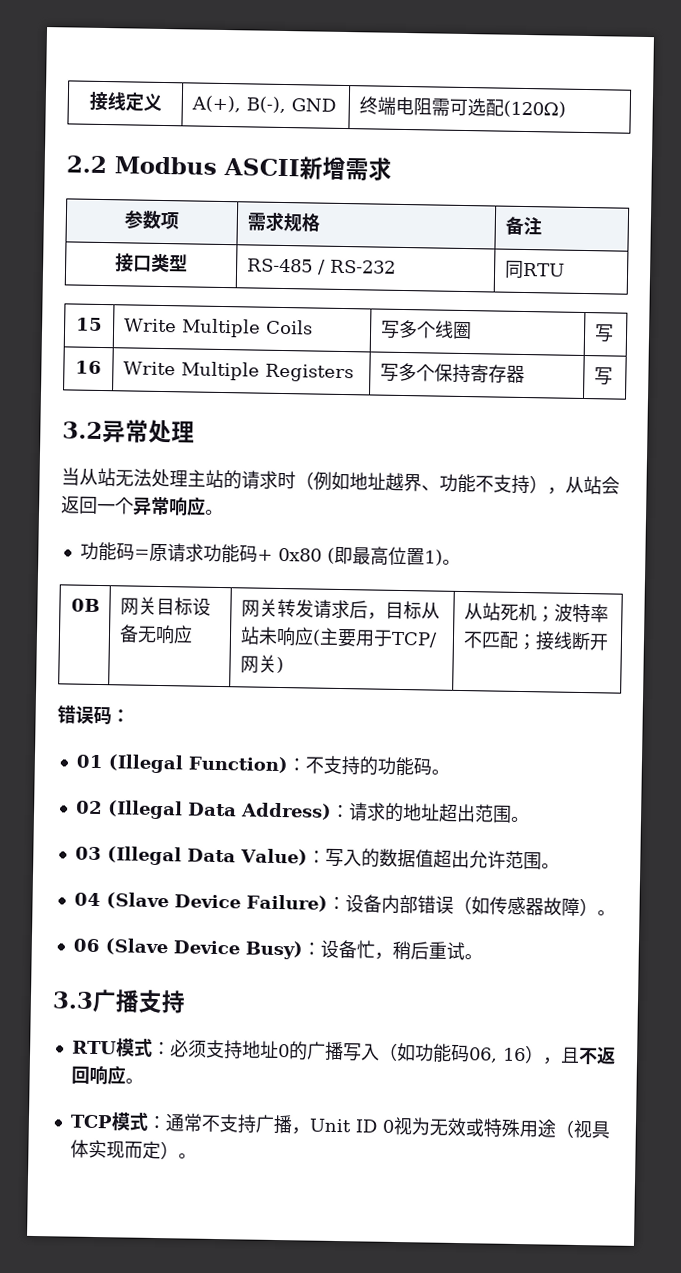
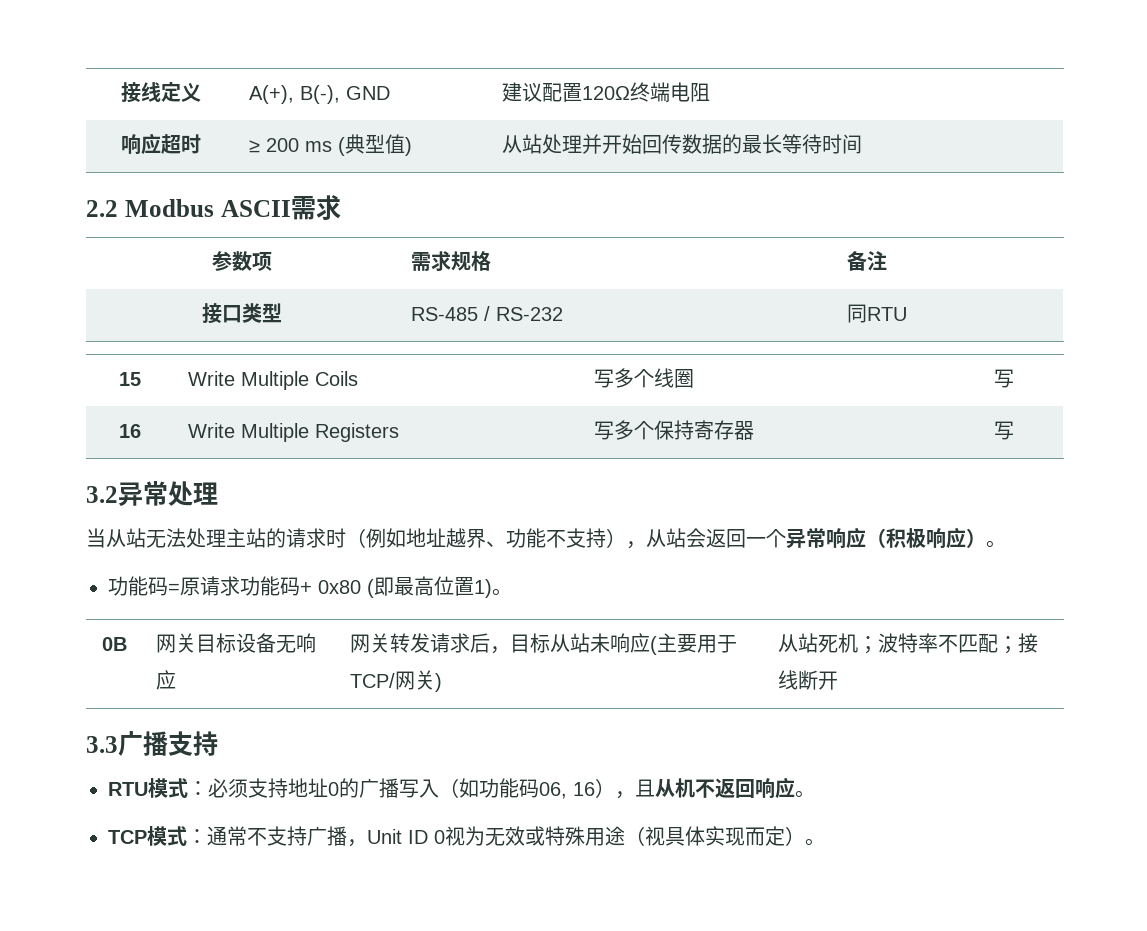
- 接线定义 | A(+), B(-), GND | 终端电阻需可选配(120Ω)
+ 接线定义 | A(+), B(-), GND | 建议配置120Ω终端电阻
+ 响应超时 | ≥ 200 ms (典型值) | 从站处理并开始回传数据的最长等待时间
- 2.2 Modbus ASCII新增需求
+ 2.2 Modbus ASCII需求
- 当从站无法处理主站的请求时（例如地址越界、功能不支持），从站会返回一个异常响应。
+ 当从站无法处理主站的请求时（例如地址越界、功能不支持），从站会返回一个异常响应（积极响应）。
- 错误码：
- 01 (Illegal Function)：不支持的功能码。
- 02 (Illegal Data Address)：请求的地址超出范围。
- 03 (Illegal Data Value)：写入的数据值超出允许范围。
- 04 (Slave Device Failure)：设备内部错误（如传感器故障）。
- 06 (Slave Device Busy)：设备忙，稍后重试。
- RTU模式：必须支持地址0的广播写入（如功能码06, 16），且不返回响应。
+ RTU模式：必须支持地址0的广播写入（如功能码06, 16），且从机不返回响应。

